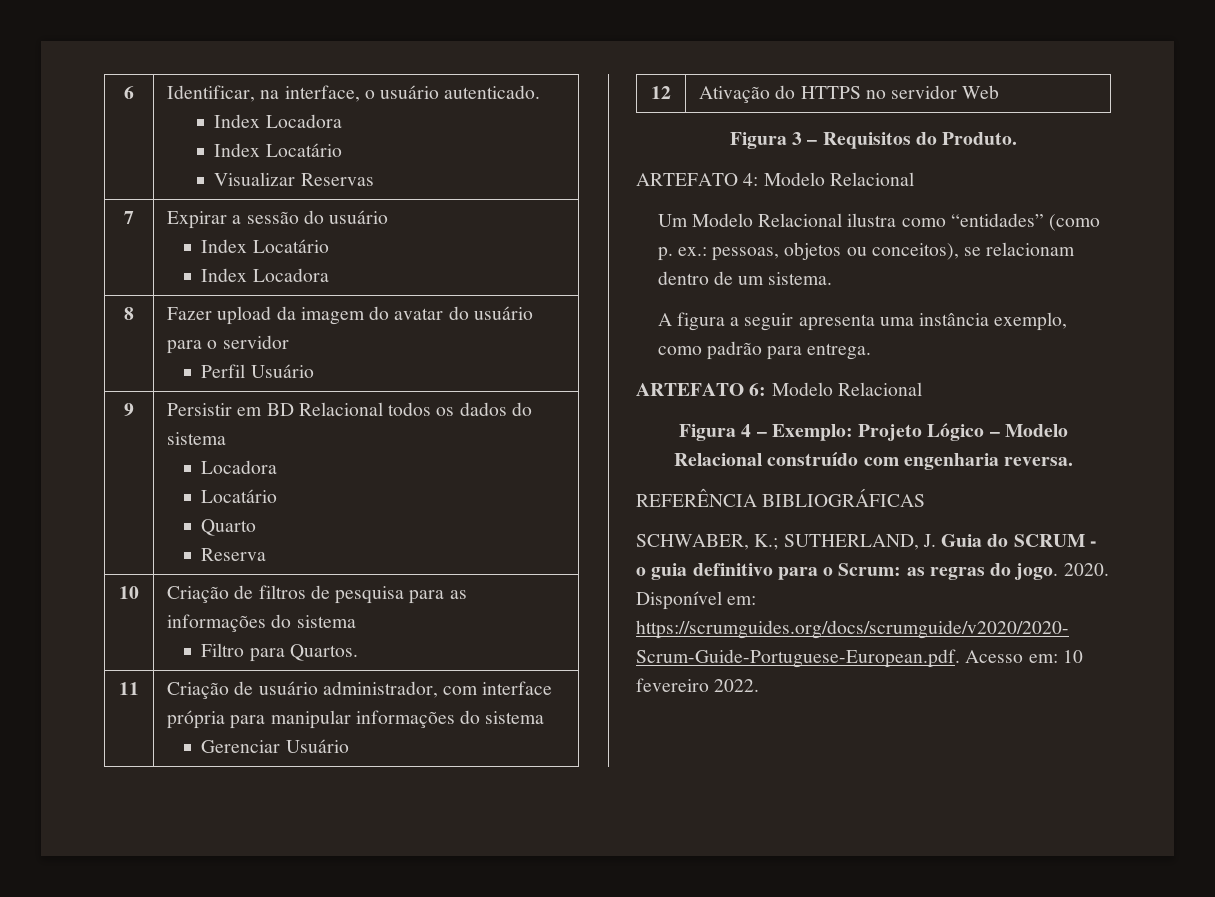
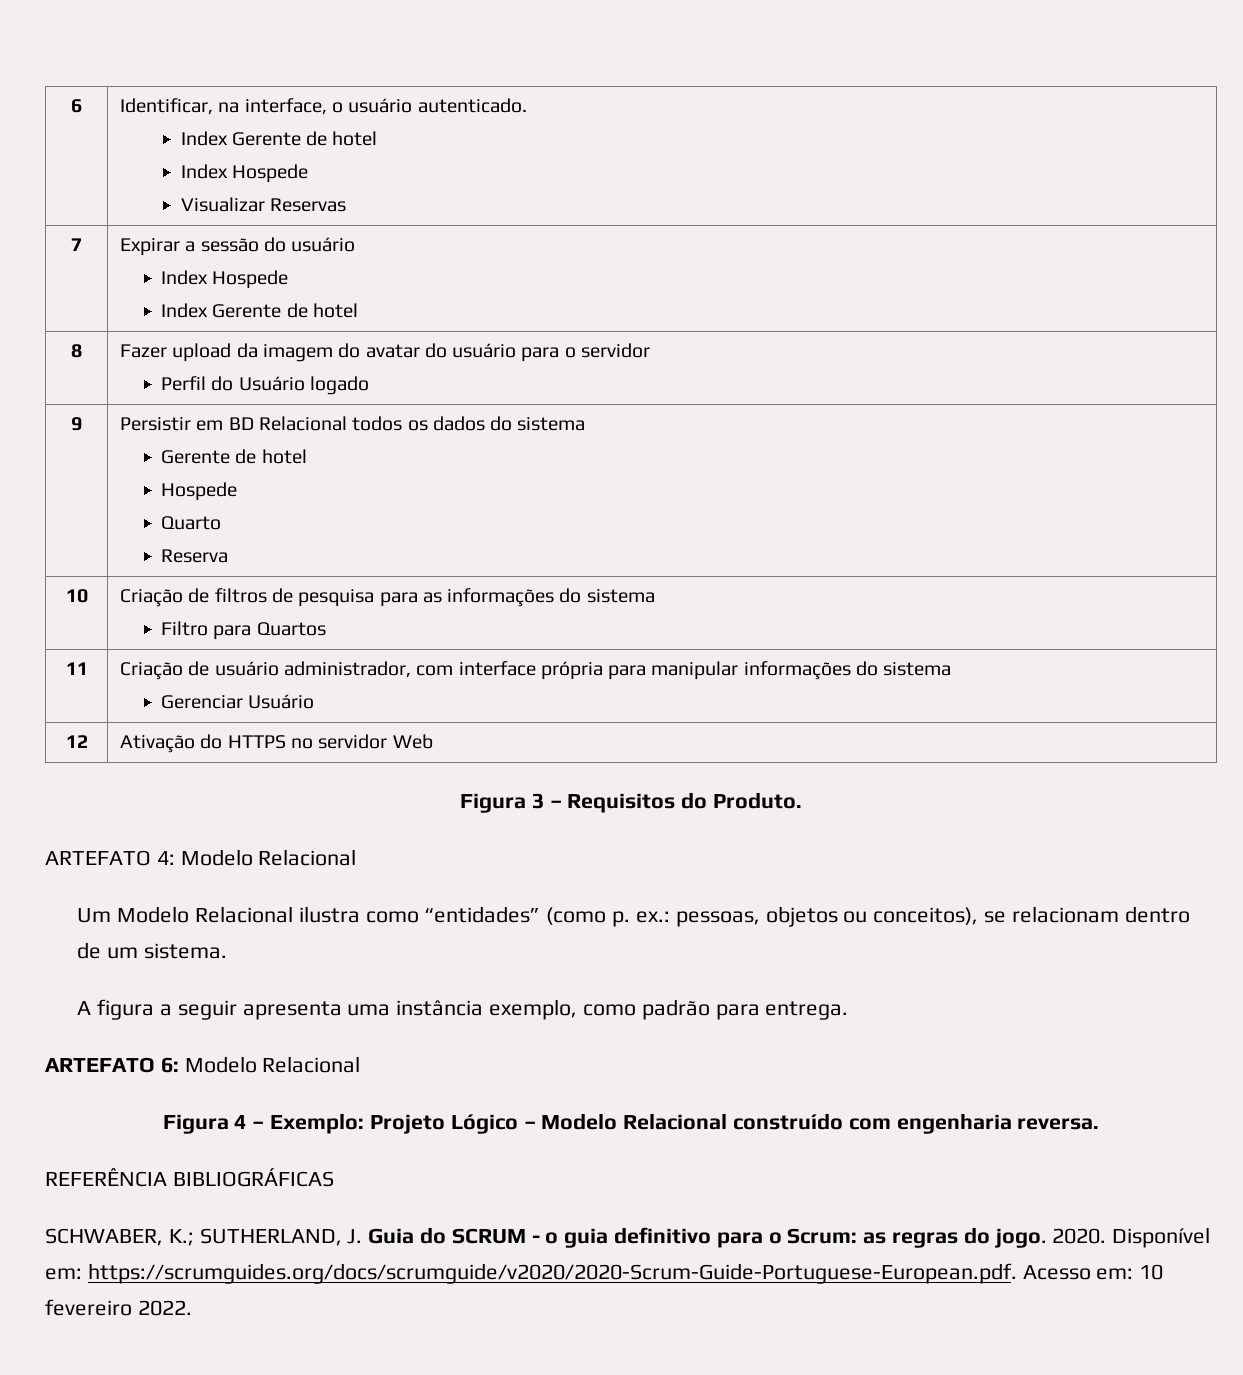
  6 | Identificar, na interface, o usuário autenticado.
- Index Locadora
- Index Locatário
+ Index Gerente de hotel
+ Index Hospede
  7 | Expirar a sessão do usuário
- Index Locatário
- Index Locadora
+ Index Hospede
+ Index Gerente de hotel
  8 | Fazer upload da imagem do avatar do usuário para o servidor
- Perfil Usuário
+ Perfil do Usuário logado
  9 | Persistir em BD Relacional todos os dados do sistema
- Locadora
- Locatário
+ Gerente de hotel
+ Hospede
  10 | Criação de filtros de pesquisa para as informações do sistema
- Filtro para Quartos.
+ Filtro para Quartos

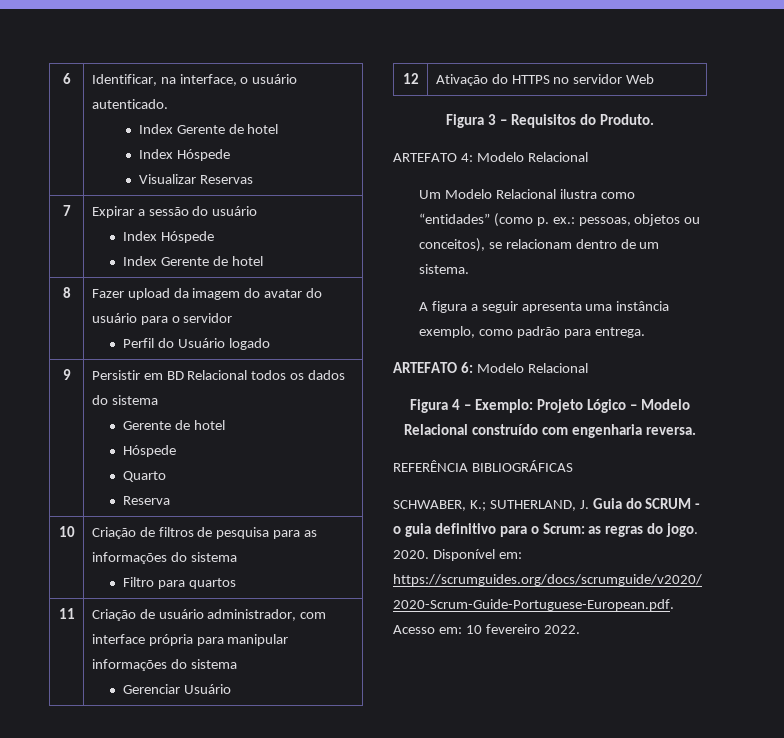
  6 | Identificar, na interface, o usuário autenticado.
  Index Gerente de hotel
- Index Hospede
+ Index Hóspede
  7 | Expirar a sessão do usuário
- Index Hospede
+ Index Hóspede
  9 | Persistir em BD Relacional todos os dados do sistema
  Gerente de hotel
- Hospede
+ Hóspede
  10 | Criação de filtros de pesquisa para as informações do sistema
- Filtro para Quartos
+ Filtro para quartos

